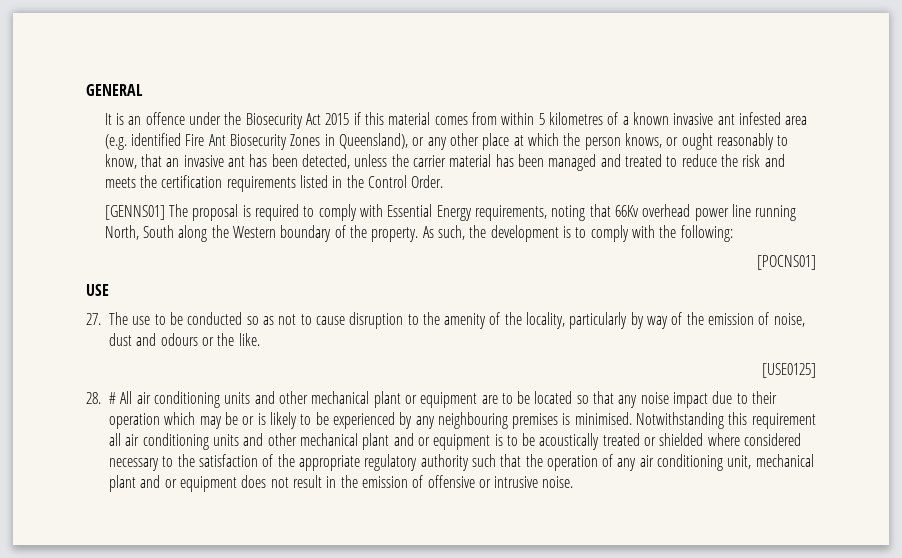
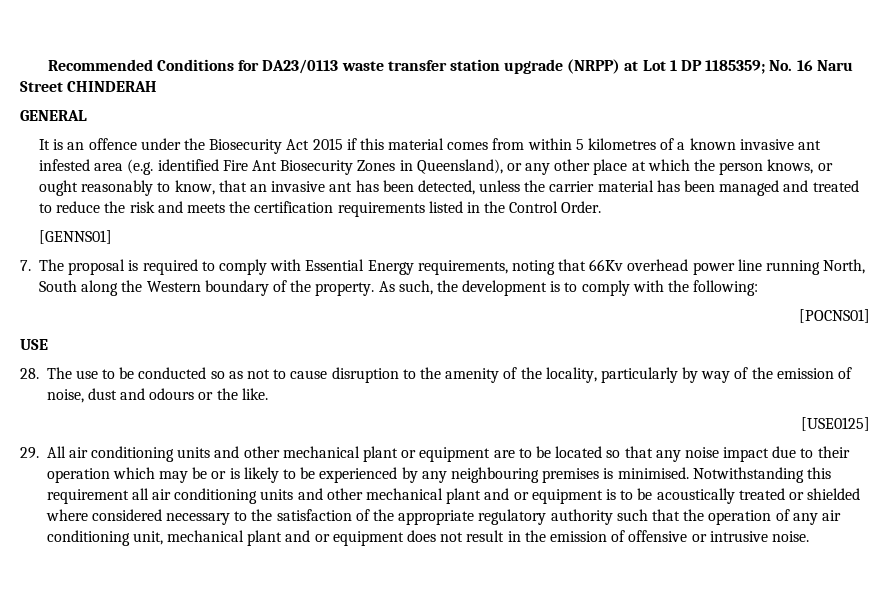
+ Recommended Conditions for DA23/0113 waste transfer station upgrade (NRPP) at Lot 1 DP 1185359; No. 16 Naru Street CHINDERAH
- [GENNS01] The proposal is required to comply with Essential Energy requirements, noting that 66Kv overhead power line running North, South along the Western boundary of the property.
+ [GENNS01]
+ 7. The proposal is required to comply with Essential Energy requirements, noting that 66Kv overhead power line running North, South along the Western boundary of the property.
- 27. The use to be conducted so as not to cause disruption to the amenity of the locality, particularly by way of the emission of noise, dust and odours or the like.
+ 28. The use to be conducted so as not to cause disruption to the amenity of the locality, particularly by way of the emission of noise, dust and odours or the like.
- 28. # All air conditioning units and other mechanical plant or equipment are to be located so that any noise impact due to their operation which may be or is likely to be experienced by any neighbouring premises is minimised.
+ 29. All air conditioning units and other mechanical plant or equipment are to be located so that any noise impact due to their operation which may be or is likely to be experienced by any neighbouring premises is minimised.

